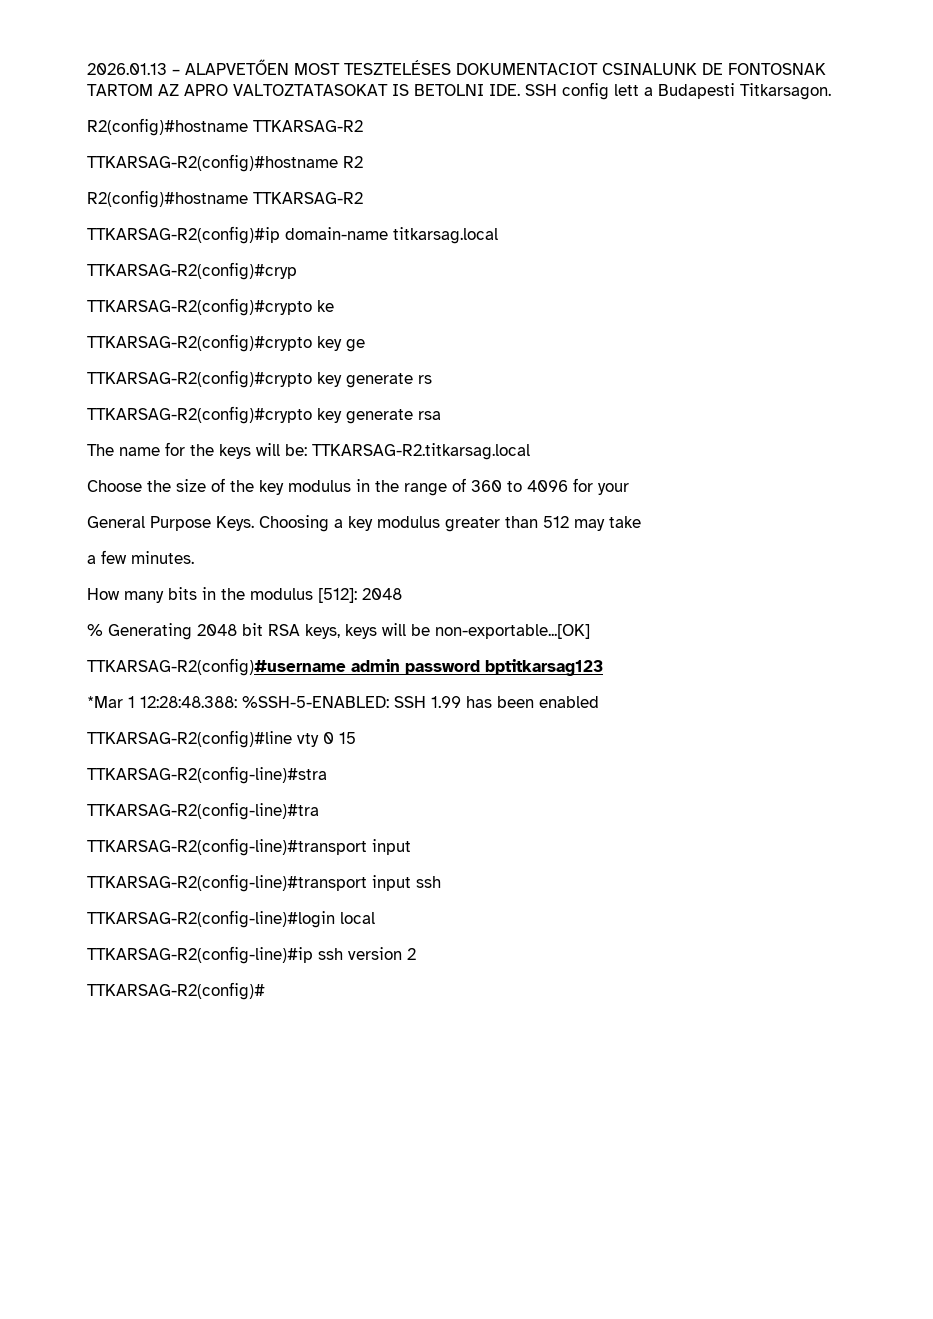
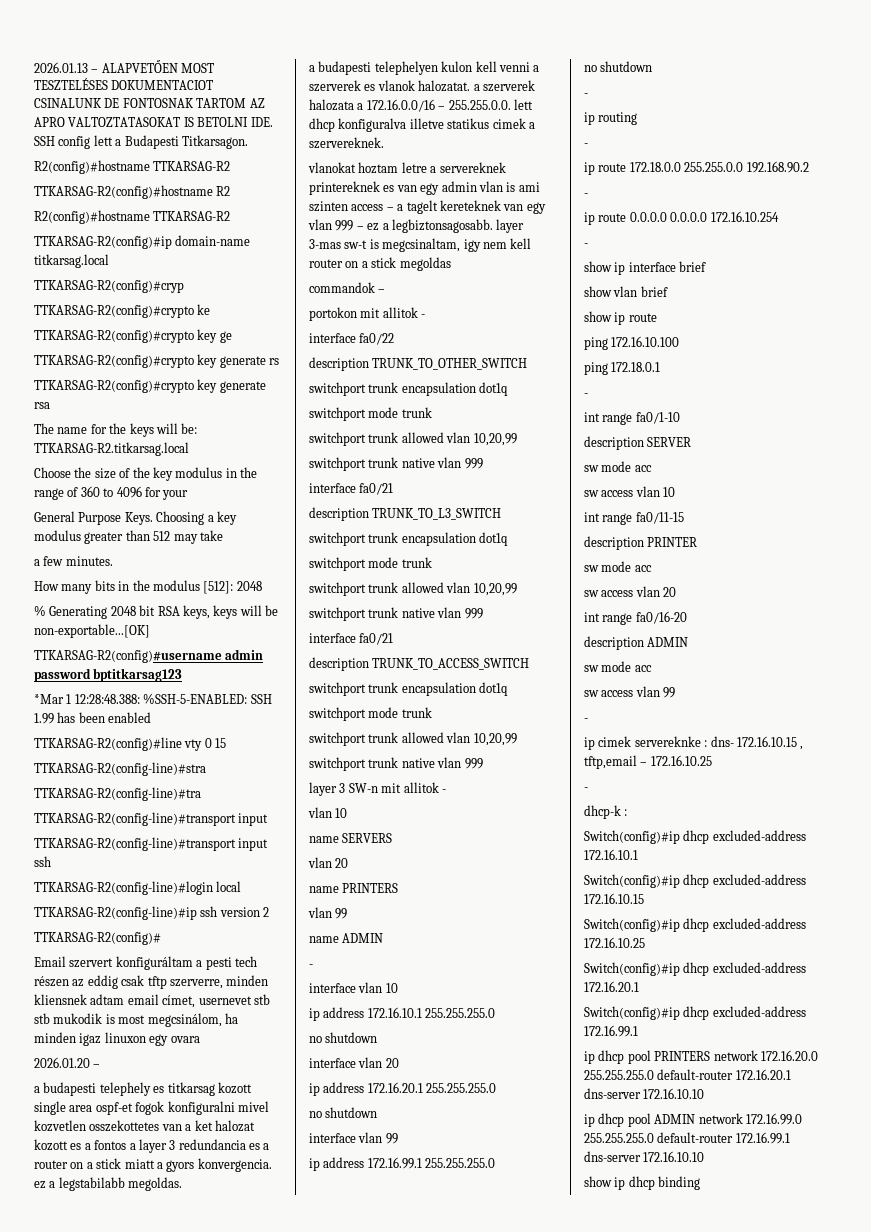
+ Email szervert konfiguráltam a pesti tech részen az eddig csak tftp szerverre, minden kliensnek adtam email címet, usernevet stb stb mukodik is most megcsinálom, ha minden igaz linuxon egy ovara
+ 2026.01.20 –
+ a budapesti telephely es titkarsag kozott single area ospf-et fogok konfiguralni mivel kozvetlen osszekottetes van a ket halozat kozott es a fontos a layer 3 redundancia es a router on a stick miatt a gyors konvergencia. ez a legstabilabb megoldas.
+ a budapesti telephelyen kulon kell venni a szerverek es vlanok halozatat. a szerverek halozata a 172.16.0.0/16 – 255.255.0.0. lett dhcp konfiguralva illetve statikus cimek a szervereknek.
+ vlanokat hoztam letre a servereknek printereknek es van egy admin vlan is ami szinten access – a tagelt kereteknek van egy vlan 999 – ez a legbiztonsagosabb. layer 3-mas sw-t is megcsinaltam, igy nem kell router on a stick megoldas
+ commandok –
+ portokon mit allitok -
+ interface fa0/22
+ description TRUNK_TO_OTHER_SWITCH
+ switchport trunk encapsulation dot1q
+ switchport mode trunk
+ switchport trunk allowed vlan 10,20,99
+ switchport trunk native vlan 999
+ interface fa0/21
+ description TRUNK_TO_L3_SWITCH
+ switchport trunk encapsulation dot1q
+ switchport mode trunk
+ switchport trunk allowed vlan 10,20,99
+ switchport trunk native vlan 999
+ interface fa0/21
+ description TRUNK_TO_ACCESS_SWITCH
+ switchport trunk encapsulation dot1q
+ switchport mode trunk
+ switchport trunk allowed vlan 10,20,99
+ switchport trunk native vlan 999
+ layer 3 SW-n mit allitok -
+ vlan 10
+ name SERVERS
+ vlan 20
+ name PRINTERS
+ vlan 99
+ name ADMIN
+ -
+ interface vlan 10
+ ip address 172.16.10.1 255.255.255.0
+ no shutdown
+ interface vlan 20
+ ip address 172.16.20.1 255.255.255.0
+ no shutdown
+ interface vlan 99
+ ip address 172.16.99.1 255.255.255.0
+ no shutdown
+ -
+ ip routing
+ -
+ ip route 172.18.0.0 255.255.0.0 192.168.90.2
+ -
+ ip route 0.0.0.0 0.0.0.0 172.16.10.254
+ -
+ show ip interface brief
+ show vlan brief
+ show ip route
+ ping 172.16.10.100
+ ping 172.18.0.1
+ -
+ int range fa0/1-10
+ description SERVER
+ sw mode acc
+ sw access vlan 10
+ int range fa0/11-15
+ description PRINTER
+ sw mode acc
+ sw access vlan 20
+ int range fa0/16-20
+ description ADMIN
+ sw mode acc
+ sw access vlan 99
+ -
+ ip cimek servereknke : dns- 172.16.10.15 , tftp,email – 172.16.10.25
+ -
+ dhcp-k :
+ Switch(config)#ip dhcp excluded-address 172.16.10.1
+ Switch(config)#ip dhcp excluded-address 172.16.10.15
+ Switch(config)#ip dhcp excluded-address 172.16.10.25
+ Switch(config)#ip dhcp excluded-address 172.16.20.1
+ Switch(config)#ip dhcp excluded-address 172.16.99.1
+ ip dhcp pool PRINTERS network 172.16.20.0 255.255.255.0 default-router 172.16.20.1 dns-server 172.16.10.10
+ ip dhcp pool ADMIN network 172.16.99.0 255.255.255.0 default-router 172.16.99.1 dns-server 172.16.10.10
+ show ip dhcp binding

